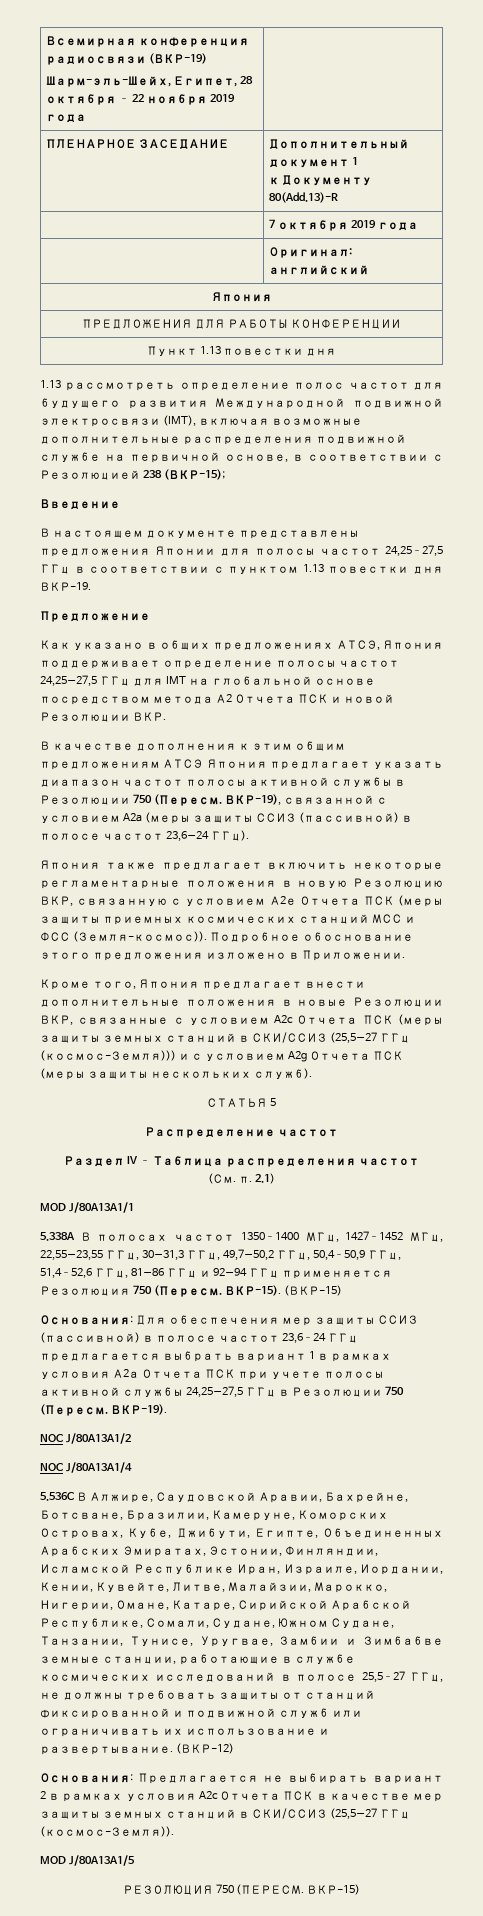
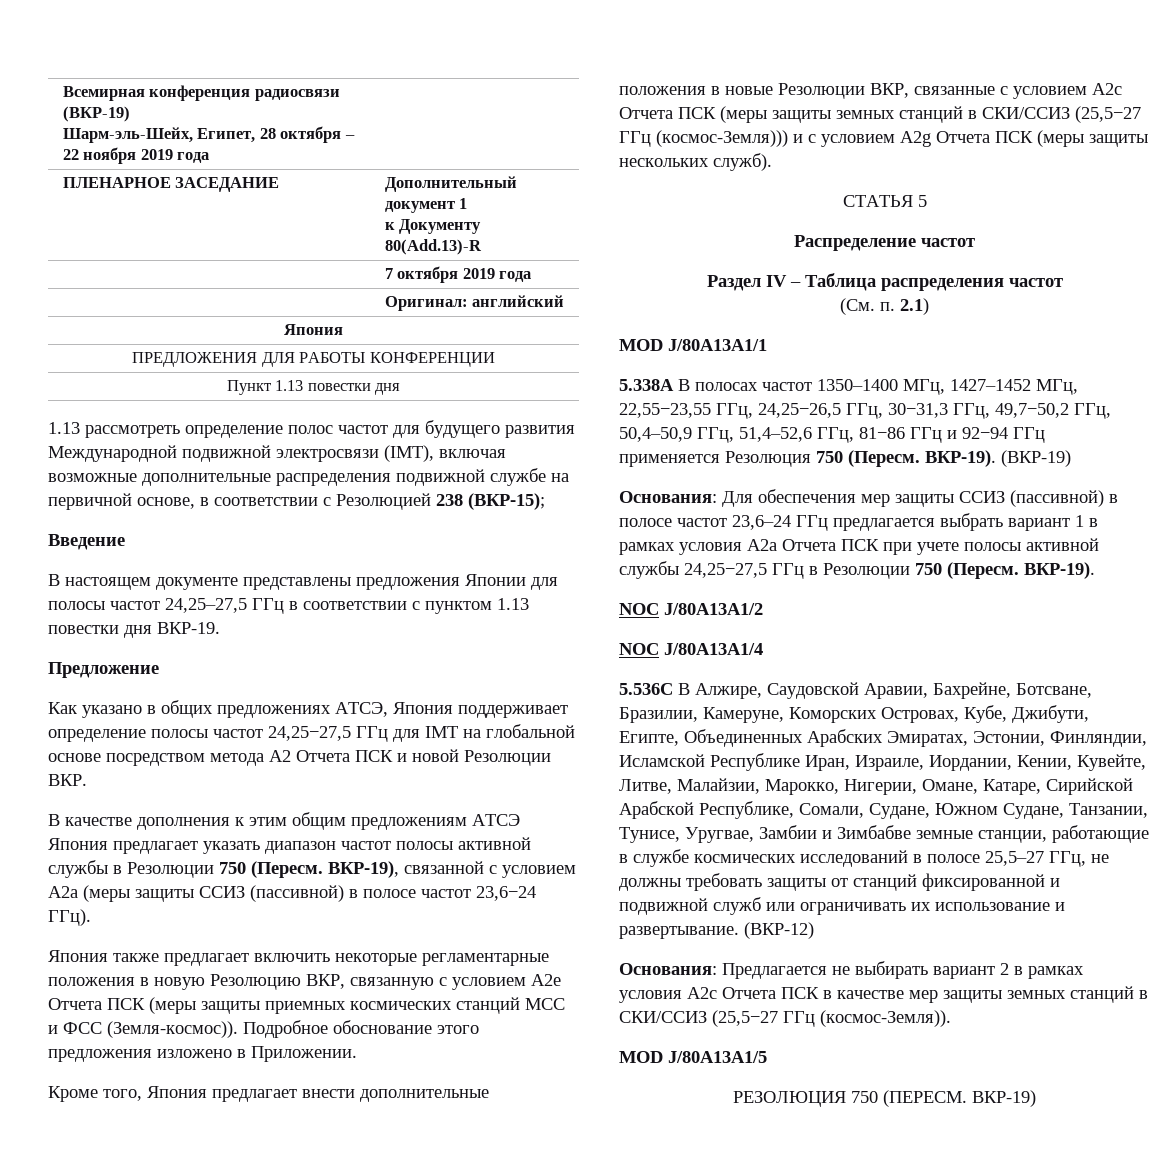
- 5.338A В полосах частот 1350–1400 МГц, 1427–1452 МГц, 22,55−23,55 ГГц, 30−31,3 ГГц, 49,7−50,2 ГГц, 50,4–50,9 ГГц, 51,4–52,6 ГГц, 81−86 ГГц и 92−94 ГГц применяется Резолюция 750 (Пересм.
+ 5.338A В полосах частот 1350–1400 МГц, 1427–1452 МГц, 22,55−23,55 ГГц, 24,25−26,5 ГГц, 30−31,3 ГГц, 49,7−50,2 ГГц, 50,4–50,9 ГГц, 51,4–52,6 ГГц, 81−86 ГГц и 92−94 ГГц применяется Резолюция 750 (Пересм.
- ВКР-15). (ВКР-15)
+ ВКР-19). (ВКР-19)
- ВКР-15)
+ ВКР-19)

